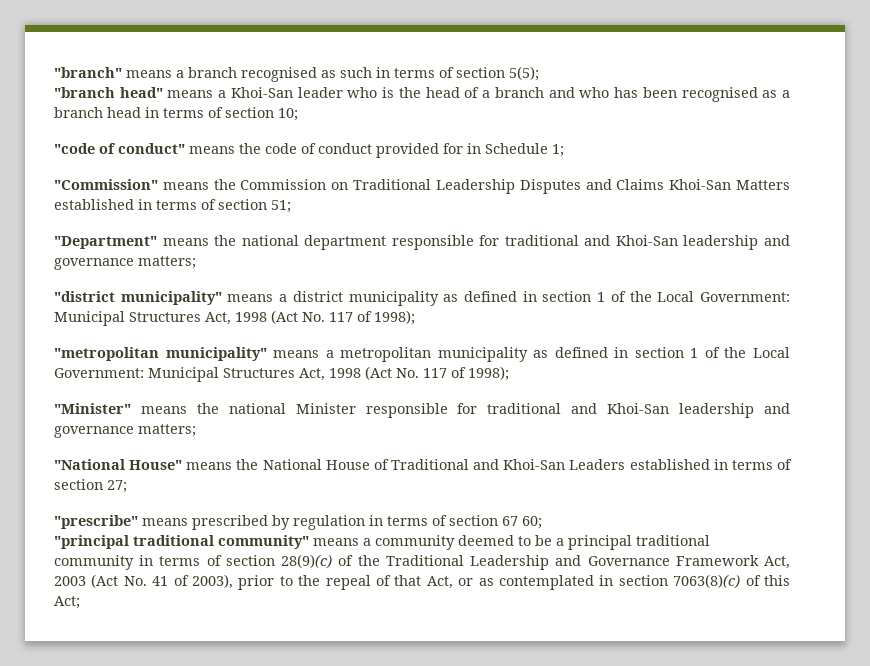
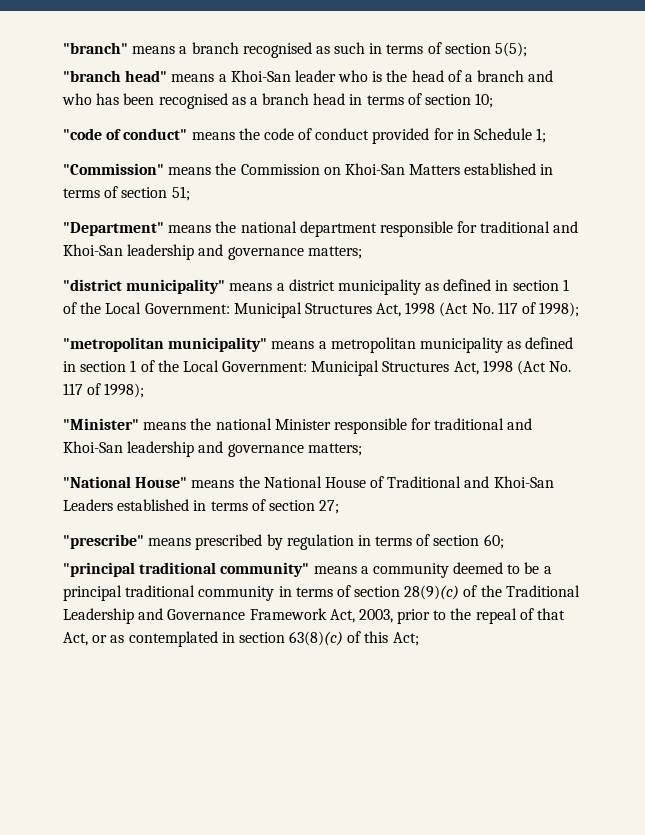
- "Commission" means the Commission on Traditional Leadership Disputes and Claims Khoi-San Matters established in terms of section 51;
+ "Commission" means the Commission on Khoi-San Matters established in terms of section 51;
- "prescribe" means prescribed by regulation in terms of section 67 60;
+ "prescribe" means prescribed by regulation in terms of section 60;
- "principal traditional community" means a community deemed to be a principal traditional community in terms of section 28(9)(c) of the Traditional Leadership and Governance Framework Act, 2003 (Act No. 41 of 2003), prior to the repeal of that Act, or as contemplated in section 7063(8)(c) of this Act;
+ "principal traditional community" means a community deemed to be a principal traditional community in terms of section 28(9)(c) of the Traditional Leadership and Governance Framework Act, 2003, prior to the repeal of that Act, or as contemplated in section 63(8)(c) of this Act;

